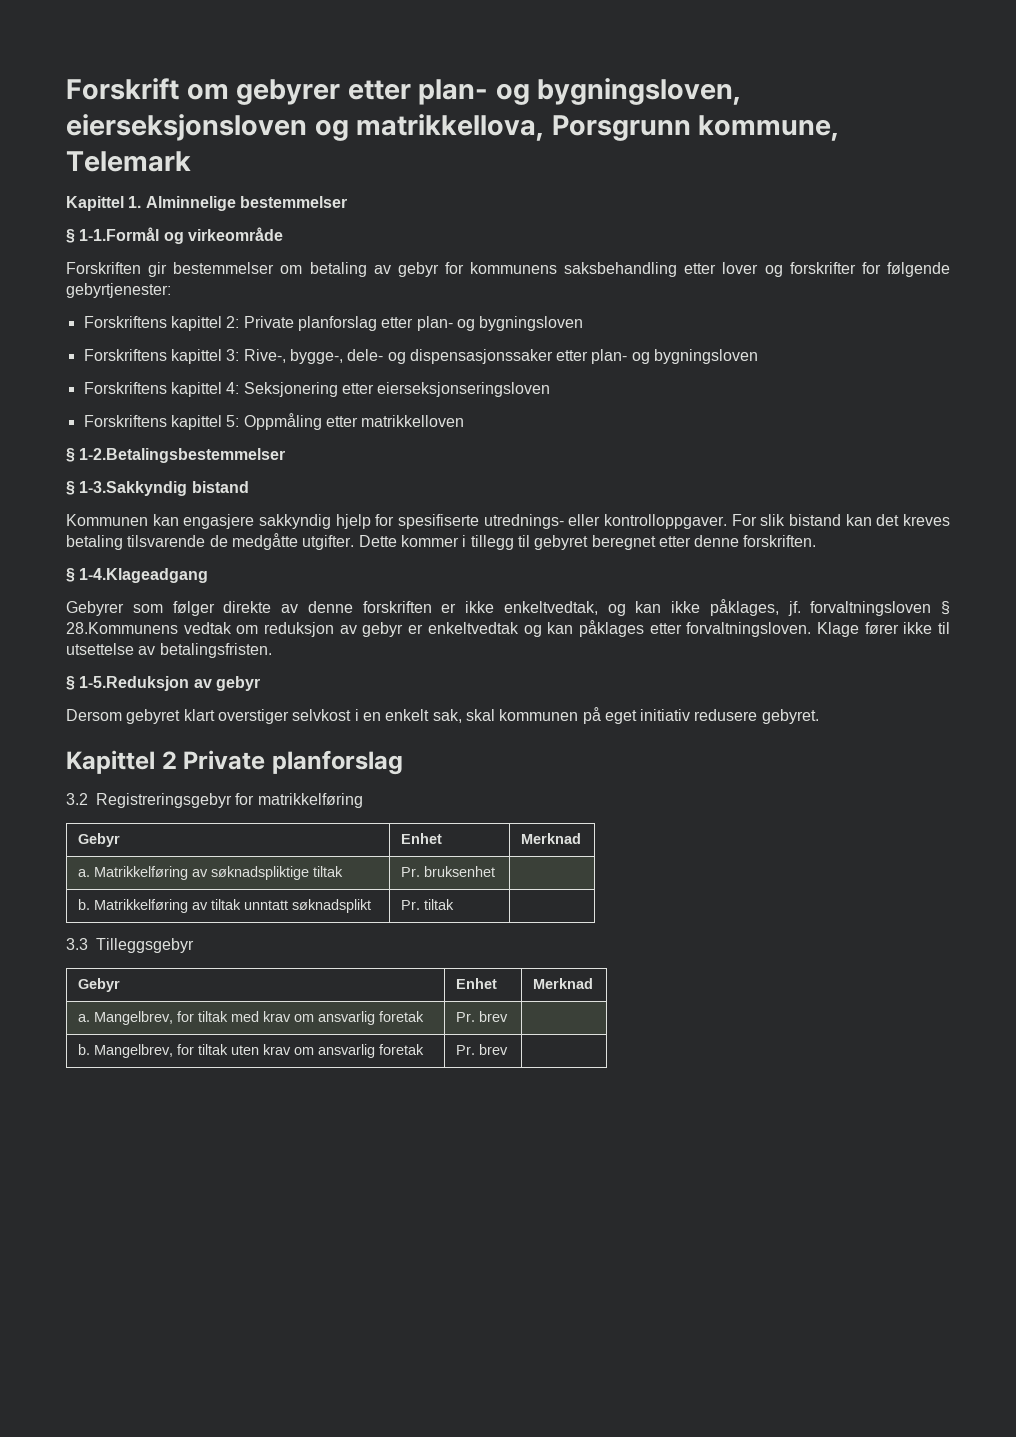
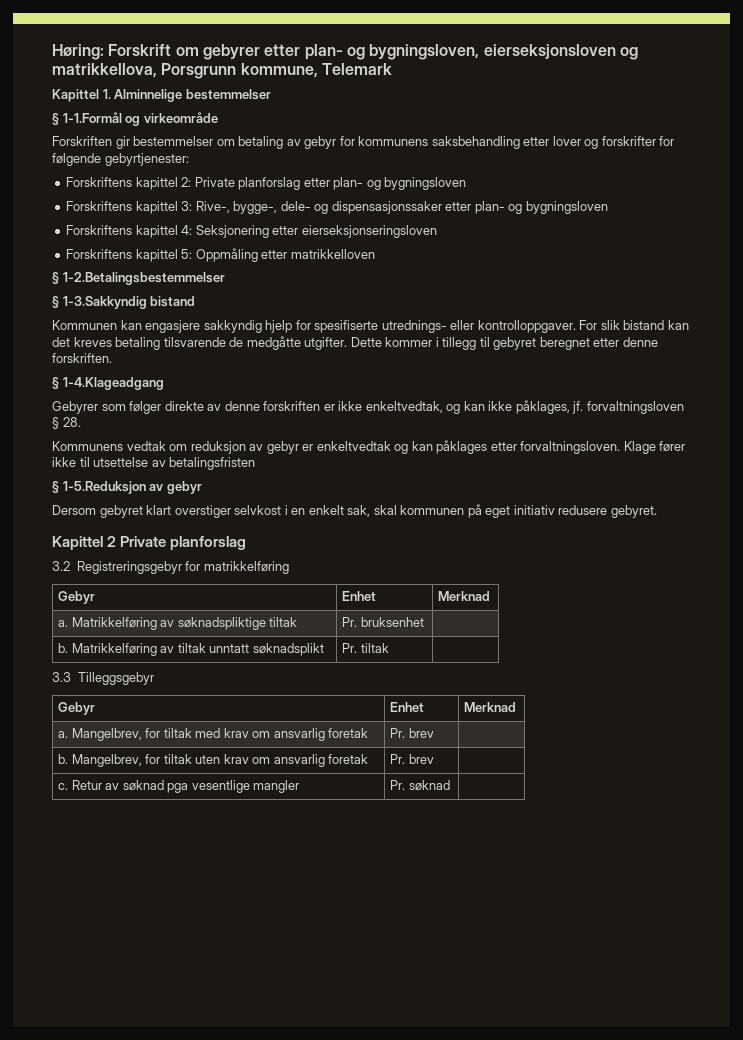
- Forskrift om gebyrer etter plan- og bygningsloven, eierseksjonsloven og matrikkellova, Porsgrunn kommune, Telemark
+ Høring: Forskrift om gebyrer etter plan- og bygningsloven, eierseksjonsloven og matrikkellova, Porsgrunn kommune, Telemark
- Gebyrer som følger direkte av denne forskriften er ikke enkeltvedtak, og kan ikke påklages, jf. forvaltningsloven § 28.Kommunens vedtak om reduksjon av gebyr er enkeltvedtak og kan påklages etter forvaltningsloven.
+ Gebyrer som følger direkte av denne forskriften er ikke enkeltvedtak, og kan ikke påklages, jf. forvaltningsloven § 28.
+ Kommunens vedtak om reduksjon av gebyr er enkeltvedtak og kan påklages etter forvaltningsloven.
- Klage fører ikke til utsettelse av betalingsfristen.
+ Klage fører ikke til utsettelse av betalingsfristen
+ c. Retur av søknad pga vesentlige mangler | Pr. søknad |

